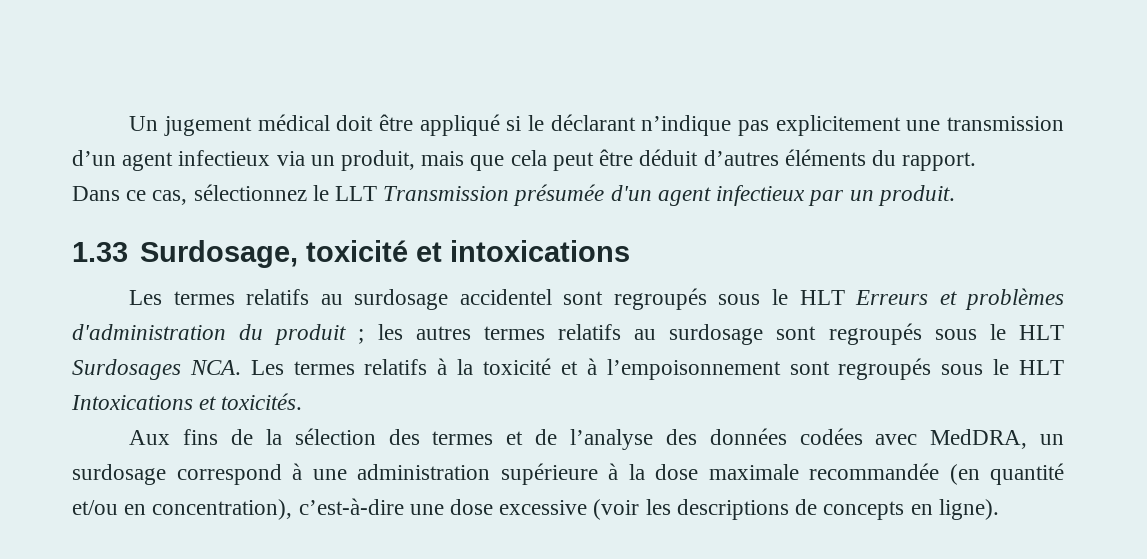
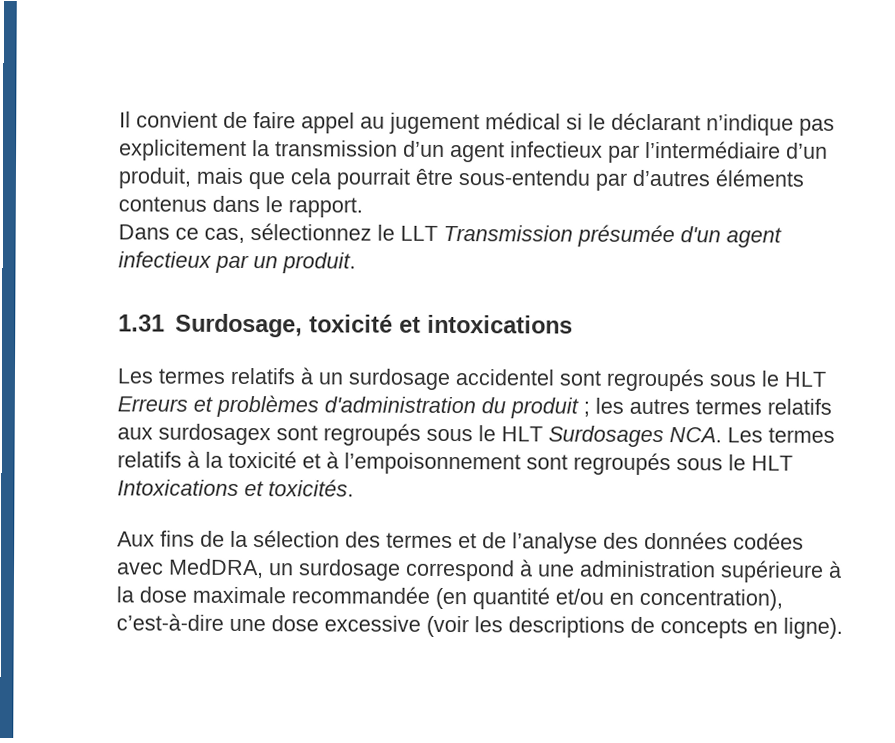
- Un jugement médical doit être appliqué si le déclarant n’indique pas explicitement une transmission d’un agent infectieux via un produit, mais que cela peut être déduit d’autres éléments du rapport.
+ Il convient de faire appel au jugement médical si le déclarant n’indique pas explicitement la transmission d’un agent infectieux par l’intermédiaire d’un produit, mais que cela pourrait être sous-entendu par d’autres éléments contenus dans le rapport.
- 1.33 Surdosage, toxicité et intoxications
+ 1.31 Surdosage, toxicité et intoxications
- Les termes relatifs au surdosage accidentel sont regroupés sous le HLT Erreurs et problèmes d'administration du produit ; les autres termes relatifs au surdosage sont regroupés sous le HLT Surdosages NCA. Les termes relatifs à la toxicité et à l’empoisonnement sont regroupés sous le HLT Intoxications et toxicités.
+ Les termes relatifs à un surdosage accidentel sont regroupés sous le HLT Erreurs et problèmes d'administration du produit ; les autres termes relatifs aux surdosagex sont regroupés sous le HLT Surdosages NCA. Les termes relatifs à la toxicité et à l’empoisonnement sont regroupés sous le HLT Intoxications et toxicités.

